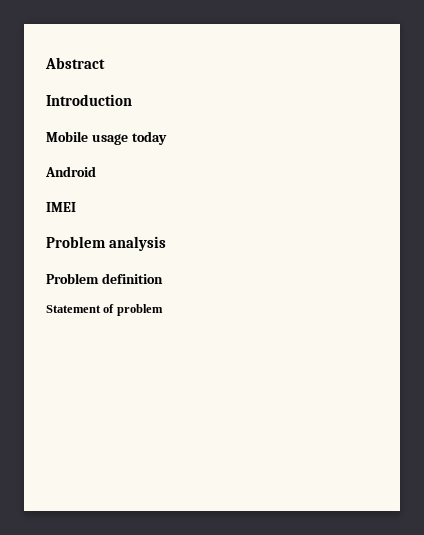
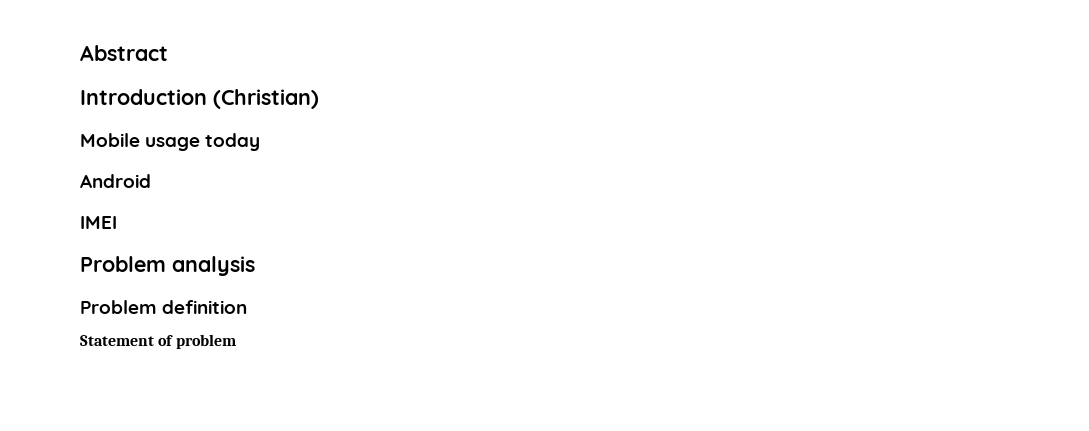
- Introduction
+ Introduction (Christian)

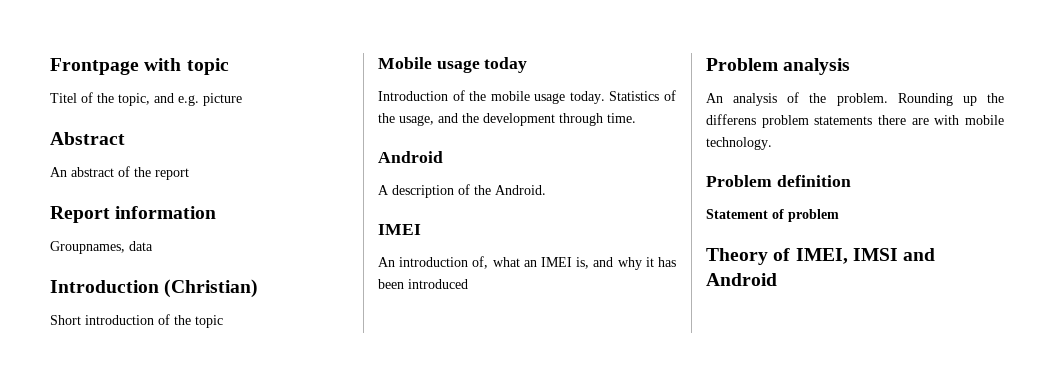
+ Frontpage with topic
+ Titel of the topic, and e.g. picture
  Abstract
+ An abstract of the report
+ Report information
+ Groupnames, data
  Introduction (Christian)
+ Short introduction of the topic
  Mobile usage today
+ Introduction of the mobile usage today. Statistics of the usage, and the development through time.
  Android
+ A description of the Android.
  IMEI
+ An introduction of, what an IMEI is, and why it has been introduced
  Problem analysis
+ An analysis of the problem. Rounding up the differens problem statements there are with mobile technology.
+ Theory of IMEI, IMSI and Android

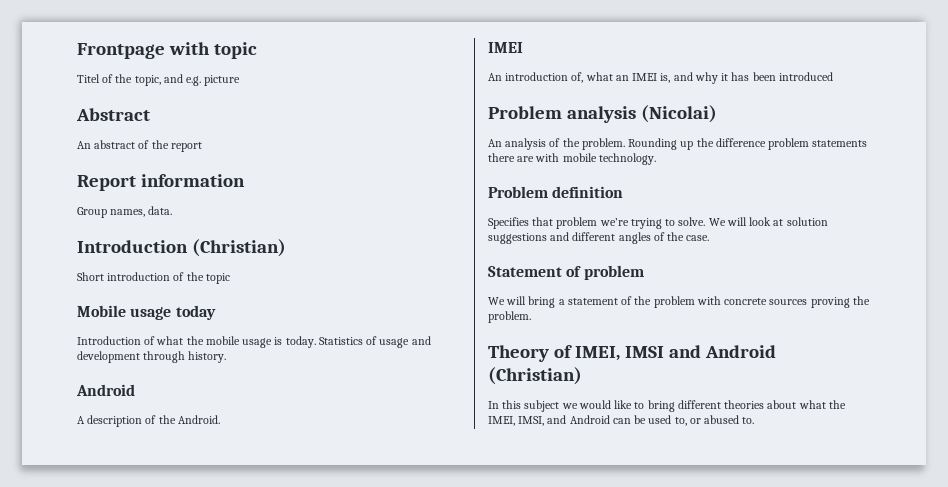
- Groupnames, data
+ Group names, data.
- Introduction of the mobile usage today.
+ Introduction of what the mobile usage is today.
- Statistics of the usage, and the development through time.
+ Statistics of usage and development through history.
- Problem analysis
+ Problem analysis (Nicolai)
- Rounding up the differens problem statements there are with mobile technology.
+ Rounding up the difference problem statements there are with mobile technology.
+ Specifies that problem we’re trying to solve. We will look at solution suggestions and different angles of the case.
  Statement of problem
+ We will bring a statement of the problem with concrete sources proving the problem.
- Theory of IMEI, IMSI and Android
+ Theory of IMEI, IMSI and Android (Christian)
+ In this subject we would like to bring different theories about what the IMEI, IMSI, and Android can be used to, or abused to.

